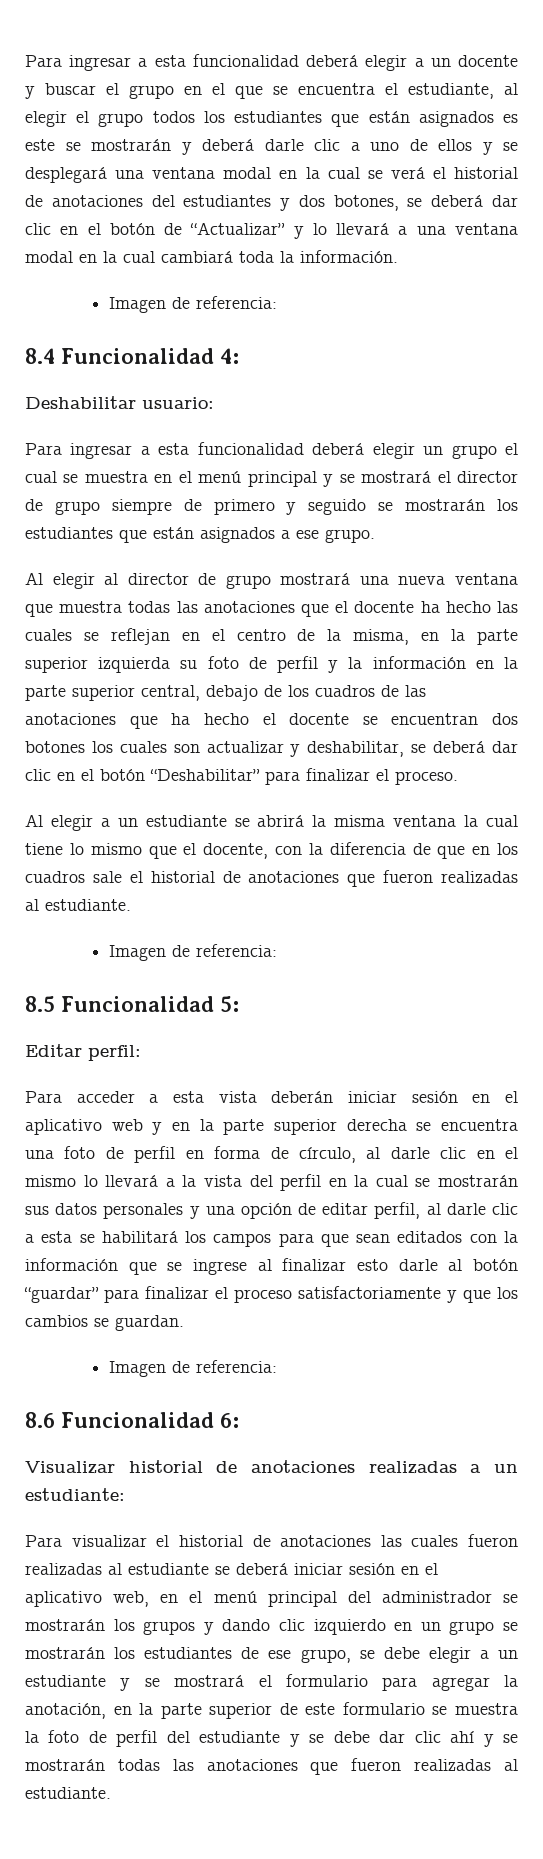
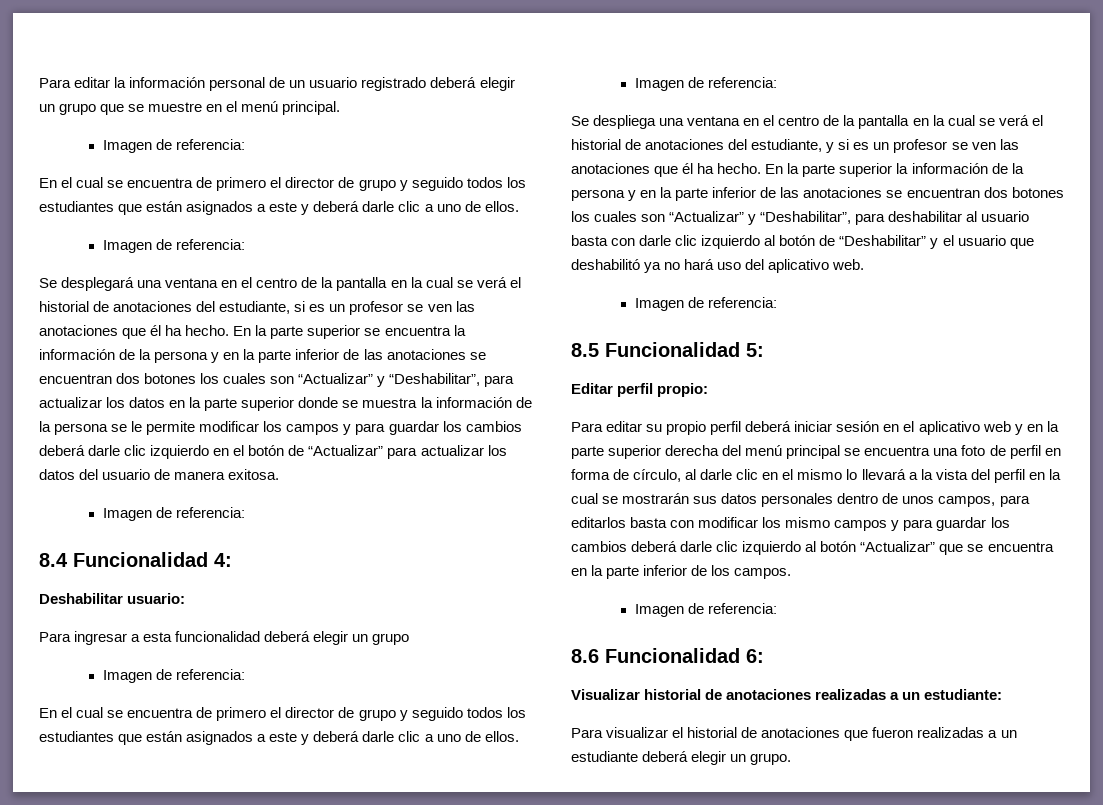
- Para ingresar a esta funcionalidad deberá elegir a un docente y buscar el grupo en el que se encuentra el estudiante, al elegir el grupo todos los estudiantes que están asignados es este se mostrarán y deberá darle clic a uno de ellos y se desplegará una ventana modal en la cual se verá el historial de anotaciones del estudiantes y dos botones, se deberá dar clic en el botón de “Actualizar” y lo llevará a una ventana modal en la cual cambiará toda la información.
+ Para editar la información personal de un usuario registrado deberá elegir un grupo que se muestre en el menú principal.
+ Imagen de referencia:
+ En el cual se encuentra de primero el director de grupo y seguido todos los estudiantes que están asignados a este y deberá darle clic a uno de ellos.
+ Imagen de referencia:
+ Se desplegará una ventana en el centro de la pantalla en la cual se verá el historial de anotaciones del estudiante, si es un profesor se ven las anotaciones que él ha hecho. En la parte superior se encuentra la información de la persona y en la parte inferior de las anotaciones se encuentran dos botones los cuales son “Actualizar” y “Deshabilitar”, para actualizar los datos en la parte superior donde se muestra la información de la persona se le permite modificar los campos y para guardar los cambios deberá darle clic izquierdo en el botón de “Actualizar” para actualizar los datos del usuario de manera exitosa.
- Para ingresar a esta funcionalidad deberá elegir un grupo el cual se muestra en el menú principal y se mostrará el director de grupo siempre de primero y seguido se mostrarán los estudiantes que están asignados a ese grupo.
- Al elegir al director de grupo mostrará una nueva ventana que muestra todas las anotaciones que el docente ha hecho las cuales se reflejan en el centro de la misma, en la parte superior izquierda su foto de perfil y la información en la parte superior central, debajo de los cuadros de las anotaciones que ha hecho el docente se encuentran dos botones los cuales son actualizar y deshabilitar, se deberá dar clic en el botón “Deshabilitar” para finalizar el proceso.
- Al elegir a un estudiante se abrirá la misma ventana la cual tiene lo mismo que el docente, con la diferencia de que en los cuadros sale el historial de anotaciones que fueron realizadas al estudiante.
+ Para ingresar a esta funcionalidad deberá elegir un grupo
+ Imagen de referencia:
+ En el cual se encuentra de primero el director de grupo y seguido todos los estudiantes que están asignados a este y deberá darle clic a uno de ellos.
+ Imagen de referencia:
+ Se despliega una ventana en el centro de la pantalla en la cual se verá el historial de anotaciones del estudiante, y si es un profesor se ven las anotaciones que él ha hecho. En la parte superior la información de la persona y en la parte inferior de las anotaciones se encuentran dos botones los cuales son “Actualizar” y “Deshabilitar”, para deshabilitar al usuario basta con darle clic izquierdo al botón de “Deshabilitar” y el usuario que deshabilitó ya no hará uso del aplicativo web.
- Editar perfil:
- Para acceder a esta vista deberán iniciar sesión en el aplicativo web y en la parte superior derecha se encuentra una foto de perfil en forma de círculo, al darle clic en el mismo lo llevará a la vista del perfil en la cual se mostrarán sus datos personales y una opción de editar perfil, al darle clic a esta se habilitará los campos para que sean editados con la información que se ingrese al finalizar esto darle al botón “guardar” para finalizar el proceso satisfactoriamente y que los cambios se guardan.
+ Editar perfil propio:
+ Para editar su propio perfil deberá iniciar sesión en el aplicativo web y en la parte superior derecha del menú principal se encuentra una foto de perfil en forma de círculo, al darle clic en el mismo lo llevará a la vista del perfil en la cual se mostrarán sus datos personales dentro de unos campos, para editarlos basta con modificar los mismo campos y para guardar los cambios deberá darle clic izquierdo al botón “Actualizar” que se encuentra en la parte inferior de los campos.
- Para visualizar el historial de anotaciones las cuales fueron realizadas al estudiante se deberá iniciar sesión en el aplicativo web, en el menú principal del administrador se mostrarán los grupos y dando clic izquierdo en un grupo se mostrarán los estudiantes de ese grupo, se debe elegir a un estudiante y se mostrará el formulario para agregar la anotación, en la parte superior de este formulario se muestra la foto de perfil del estudiante y se debe dar clic ahí y se mostrarán todas las anotaciones que fueron realizadas al estudiante.
+ Para visualizar el historial de anotaciones que fueron realizadas a un estudiante deberá elegir un grupo.

